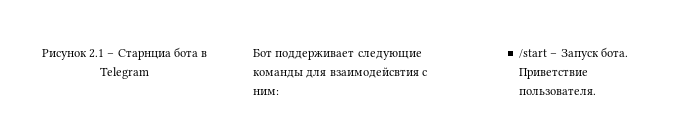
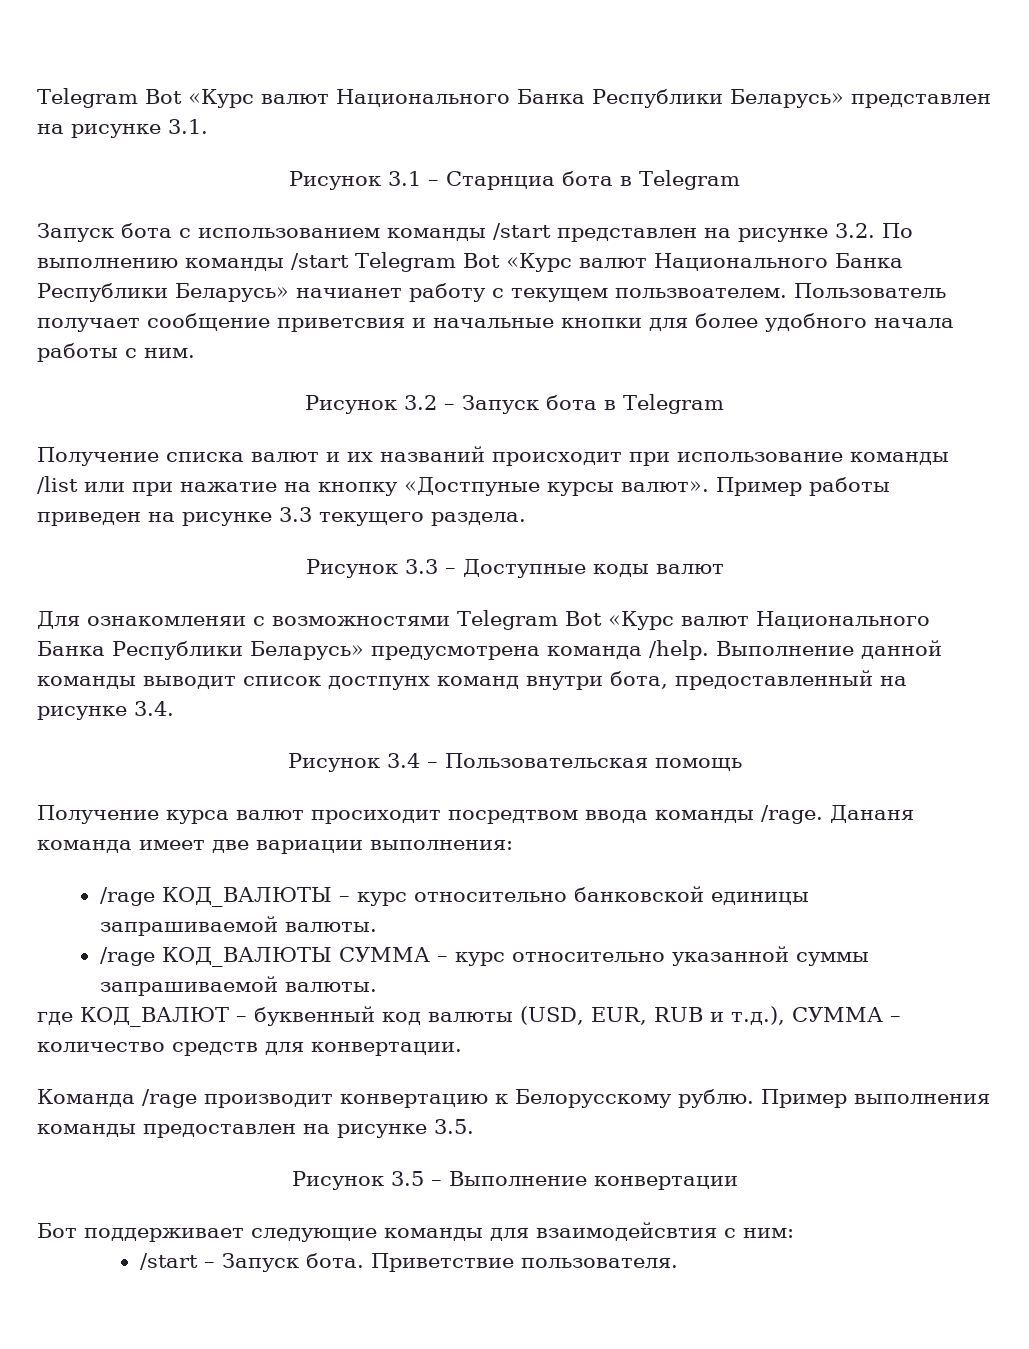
- Рисунок 2.1 – Старнциа бота в Telegram
+ Telegram Bot «Курс валют Национального Банка Республики Беларусь» представлен на рисунке 3.1.
+ Рисунок 3.1 – Старнциа бота в Telegram
+ Запуск бота с использованием команды /start представлен на рисунке 3.2. По выполнению команды /start Telegram Bot «Курс валют Национального Банка Республики Беларусь» начианет работу с текущем пользвоателем. Пользователь получает сообщение приветсвия и начальные кнопки для более удобного начала работы с ним.
+ Рисунок 3.2 – Запуск бота в Telegram
+ Получение списка валют и их названий происходит при использование команды /list или при нажатие на кнопку «Достпуные курсы валют». Пример работы приведен на рисунке 3.3 текущего раздела.
+ Рисунок 3.3 – Доступные коды валют
+ Для ознакомленяи с возможностями Telegram Bot «Курс валют Национального Банка Республики Беларусь» предусмотрена команда /help. Выполнение данной команды выводит список достпунх команд внутри бота, предоставленный на рисунке 3.4.
+ Рисунок 3.4 – Пользовательская помощь
+ Получение курса валют просиходит посредтвом ввода команды /rage. Дананя команда имеет две вариации выполнения:
+ /rage КОД_ВАЛЮТЫ – курс относительно банковской единицы запрашиваемой валюты.
+ /rage КОД_ВАЛЮТЫ СУММА – курс относительно указанной суммы запрашиваемой валюты.
+ где КОД_ВАЛЮТ – буквенный код валюты (USD, EUR, RUB и т.д.), СУММА – количество средств для конвертации.
+ Команда /rage производит конвертацию к Белорусскому рублю. Пример выполнения команды предоставлен на рисунке 3.5.
+ Рисунок 3.5 – Выполнение конвертации

